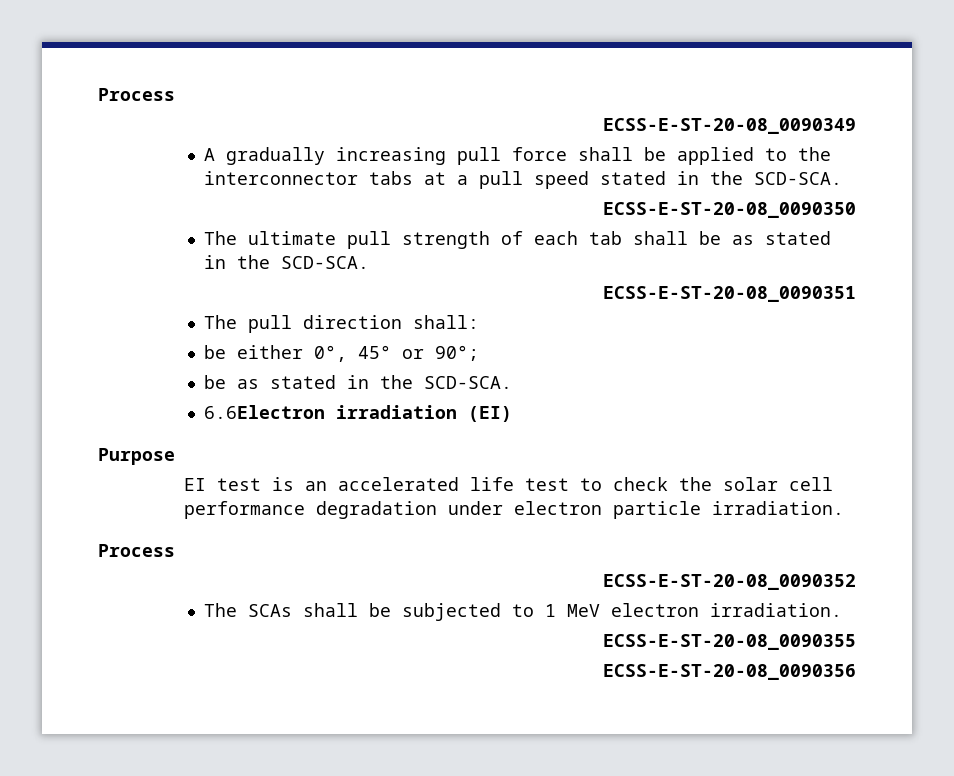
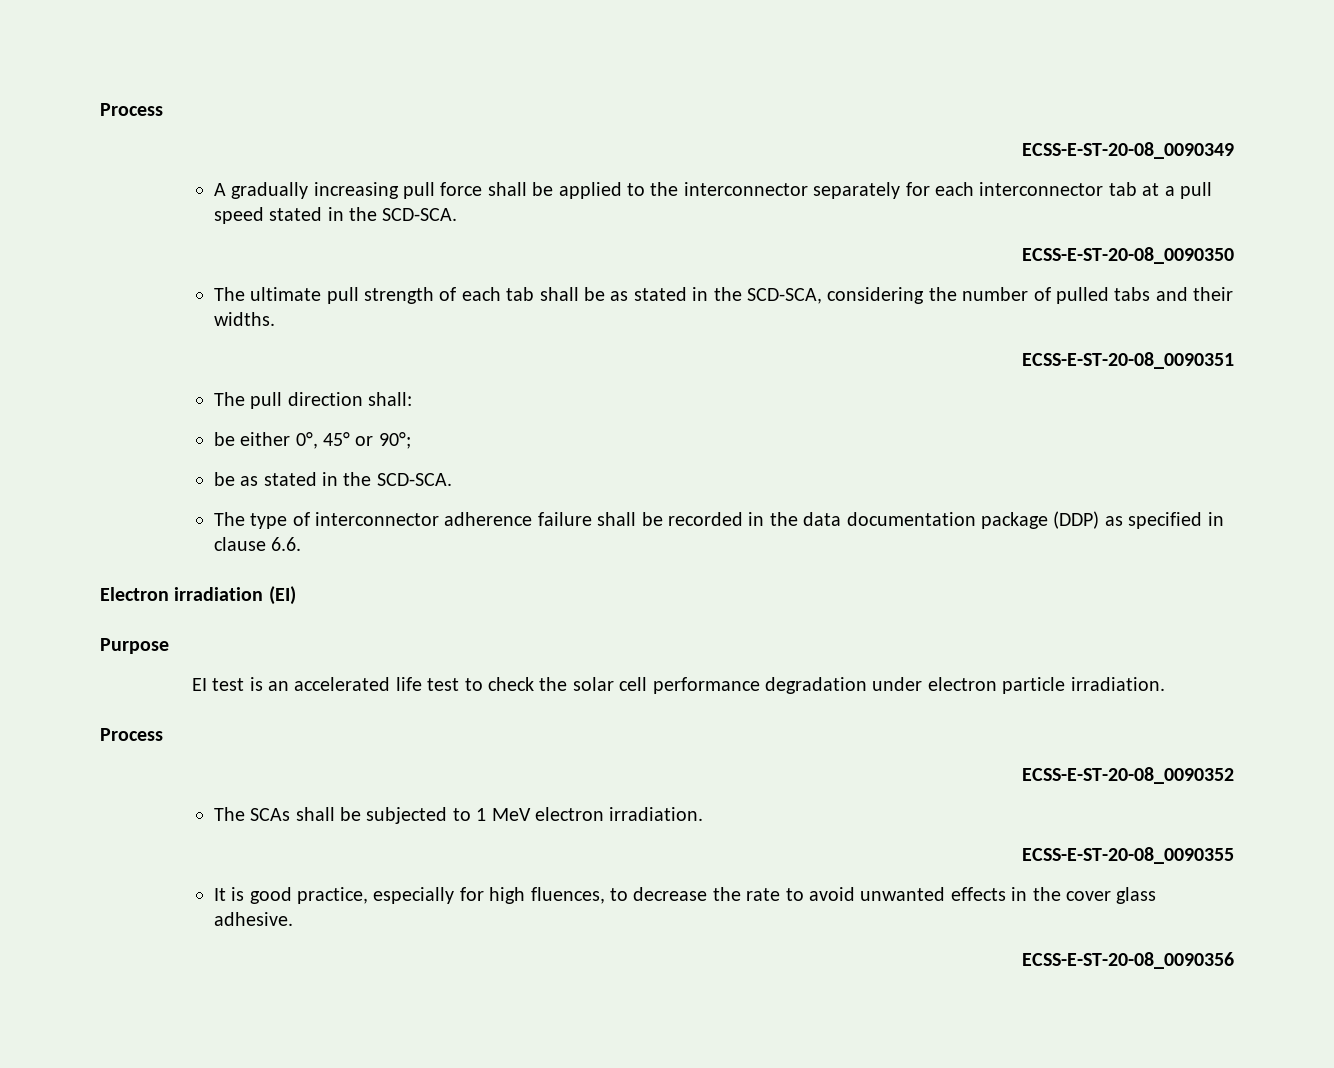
- A gradually increasing pull force shall be applied to the interconnector tabs at a pull speed stated in the SCD-SCA.
+ A gradually increasing pull force shall be applied to the interconnector separately for each interconnector tab at a pull speed stated in the SCD-SCA.
- The ultimate pull strength of each tab shall be as stated in the SCD-SCA.
+ The ultimate pull strength of each tab shall be as stated in the SCD-SCA, considering the number of pulled tabs and their widths.
- 6.6Electron irradiation (EI)
+ The type of interconnector adherence failure shall be recorded in the data documentation package (DDP) as specified in clause 6.6.
+ Electron irradiation (EI)
+ It is good practice, especially for high fluences, to decrease the rate to avoid unwanted effects in the cover glass adhesive.

